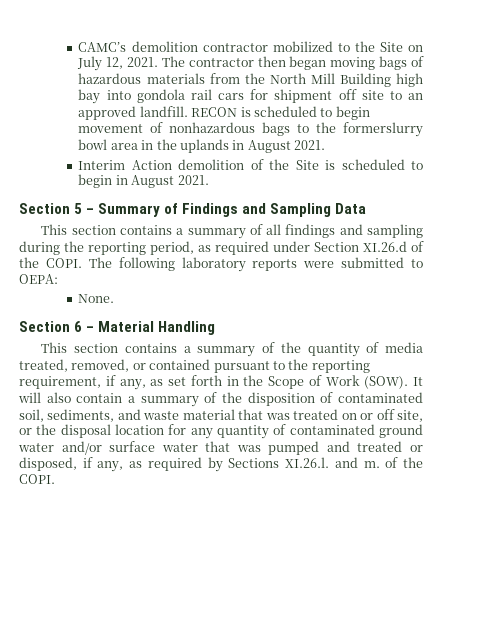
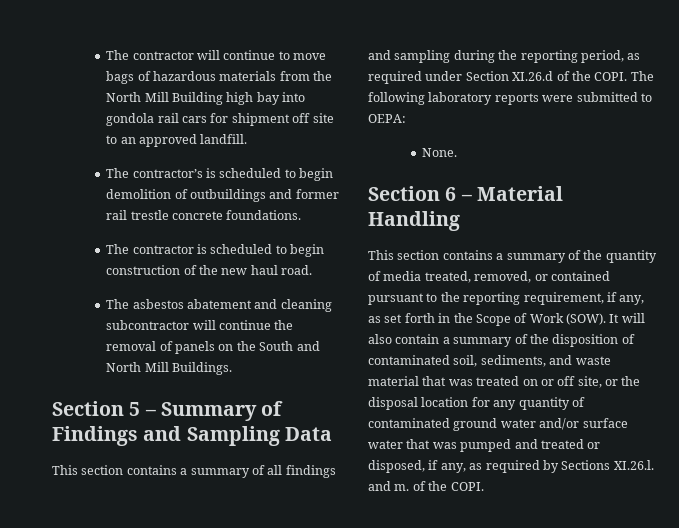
- CAMC’s demolition contractor mobilized to the Site on July 12, 2021. The contractor then began moving bags of hazardous materials from the North Mill Building high bay into gondola rail cars for shipment off site to an approved landfill. RECON is scheduled to begin movement of nonhazardous bags to the formerslurry bowl area in the uplands in August 2021.
- Interim Action demolition of the Site is scheduled to begin in August 2021.
+ The contractor will continue to move bags of hazardous materials from the North Mill Building high bay into gondola rail cars for shipment off site to an approved landfill.
+ The contractor’s is scheduled to begin demolition of outbuildings and former rail trestle concrete foundations.
+ The contractor is scheduled to begin construction of the new haul road.
+ The asbestos abatement and cleaning subcontractor will continue the removal of panels on the South and North Mill Buildings.

